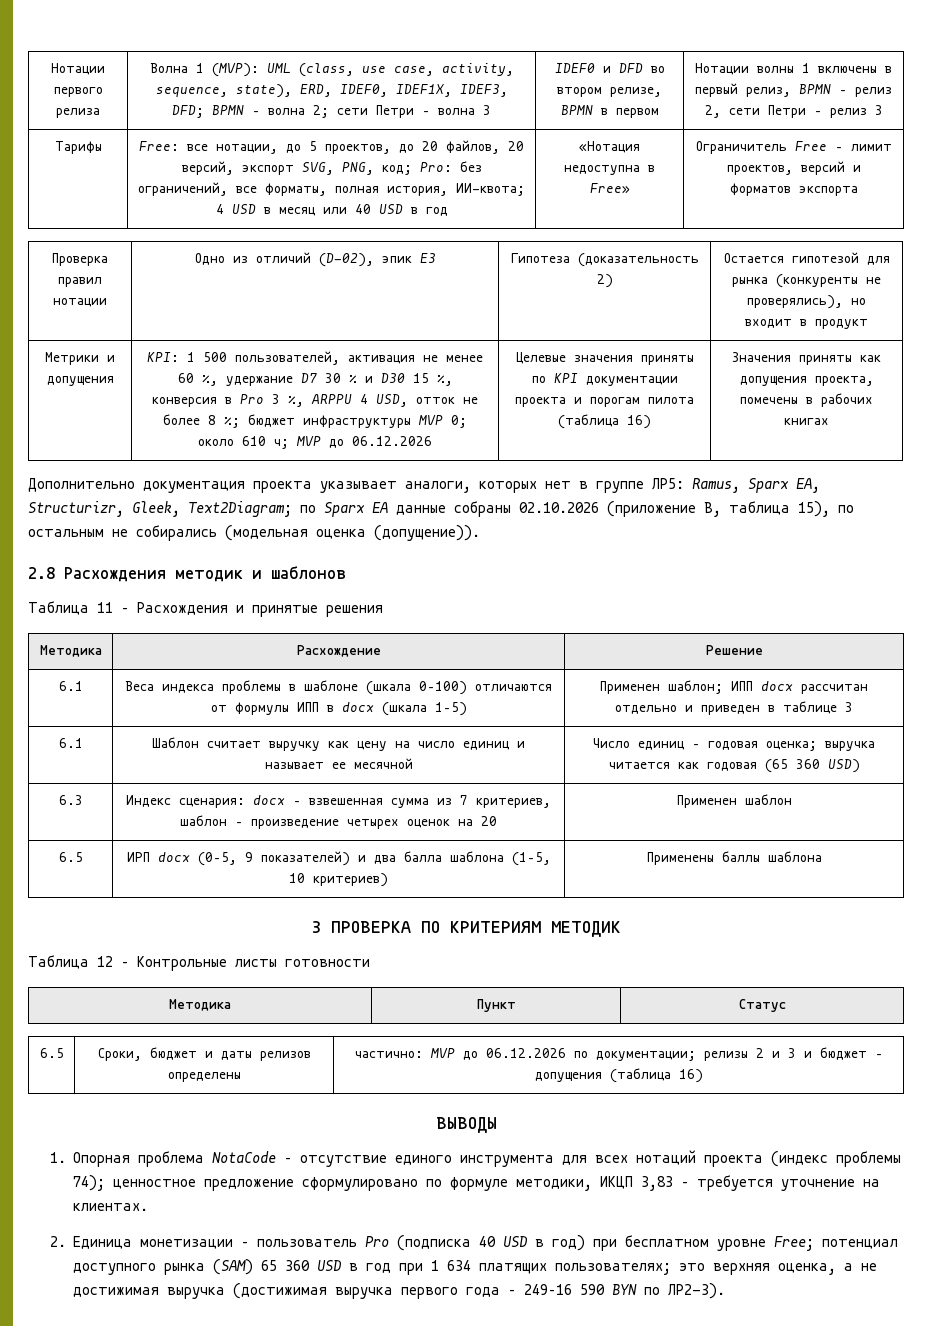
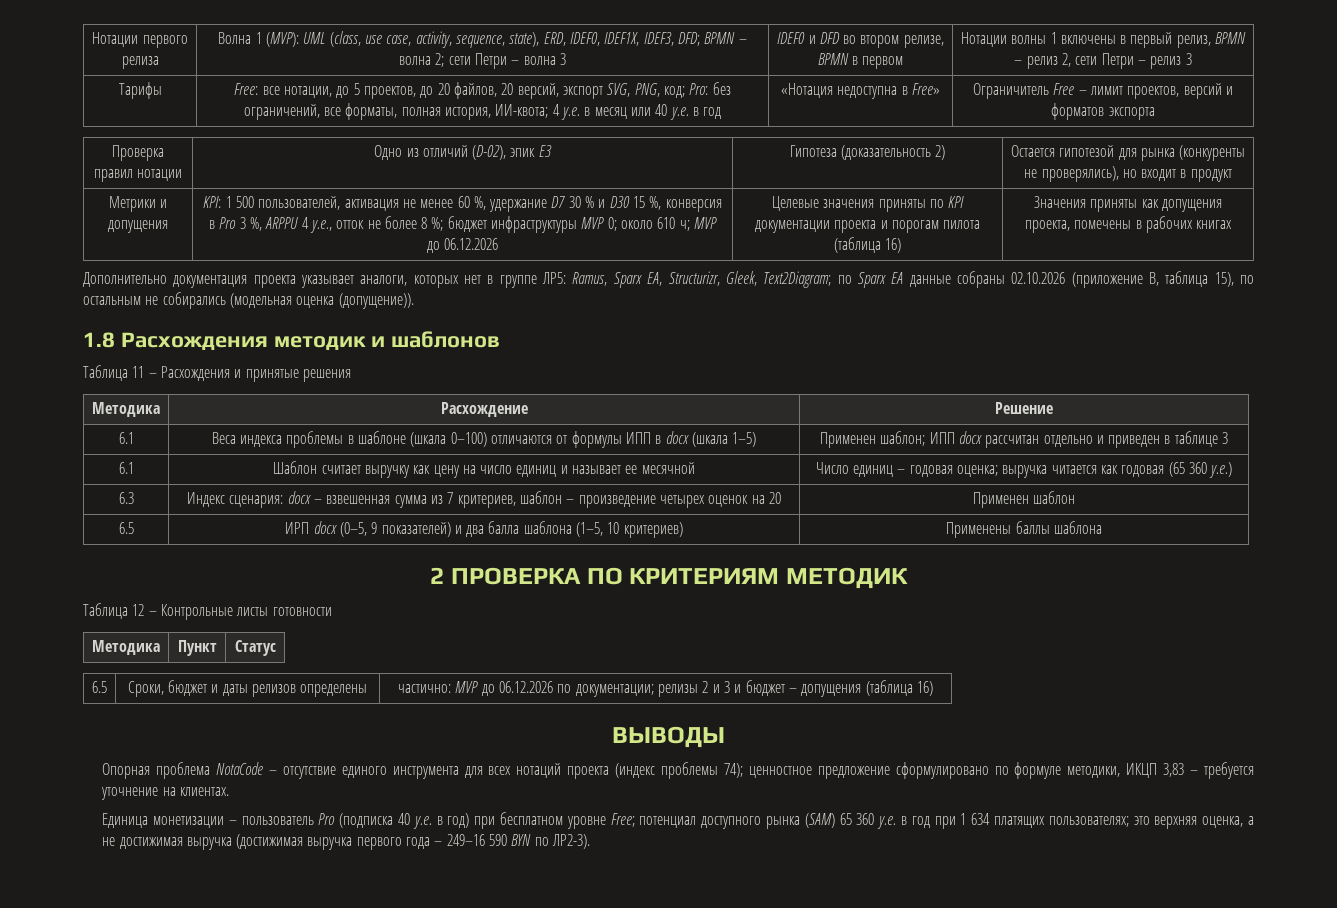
- Free: все нотации, до 5 проектов, до 20 файлов, 20 версий, экспорт SVG, PNG, код; Pro: без ограничений, все форматы, полная история, ИИ-квота; 4 USD в месяц или 40 USD в год
+ Free: все нотации, до 5 проектов, до 20 файлов, 20 версий, экспорт SVG, PNG, код; Pro: без ограничений, все форматы, полная история, ИИ-квота; 4 у.е. в месяц или 40 у.е. в год
- KPI: 1 500 пользователей, активация не менее 60 %, удержание D7 30 % и D30 15 %, конверсия в Pro 3 %, ARPPU 4 USD, отток не более 8 %; бюджет инфраструктуры MVP 0; около 610 ч; MVP до 06.12.2026
+ KPI: 1 500 пользователей, активация не менее 60 %, удержание D7 30 % и D30 15 %, конверсия в Pro 3 %, ARPPU 4 у.е., отток не более 8 %; бюджет инфраструктуры MVP 0; около 610 ч; MVP до 06.12.2026
- 2.8 Расхождения методик и шаблонов
+ 1.8 Расхождения методик и шаблонов
- 6.1 | Шаблон считает выручку как цену на число единиц и называет ее месячной | Число единиц – годовая оценка; выручка читается как годовая (65 360 USD)
+ 6.1 | Шаблон считает выручку как цену на число единиц и называет ее месячной | Число единиц – годовая оценка; выручка читается как годовая (65 360 у.е.)
- 3 ПРОВЕРКА ПО КРИТЕРИЯМ МЕТОДИК
+ 2 ПРОВЕРКА ПО КРИТЕРИЯМ МЕТОДИК
- 1. Опорная проблема NotaCode – отсутствие единого инструмента для всех нотаций проекта (индекс проблемы 74); ценностное предложение сформулировано по формуле методики, ИКЦП 3,83 – требуется уточнение на клиентах.
+ Опорная проблема NotaCode – отсутствие единого инструмента для всех нотаций проекта (индекс проблемы 74); ценностное предложение сформулировано по формуле методики, ИКЦП 3,83 – требуется уточнение на клиентах.
- 2. Единица монетизации – пользователь Pro (подписка 40 USD в год) при бесплатном уровне Free; потенциал доступного рынка (SAM) 65 360 USD в год при 1 634 платящих пользователях; это верхняя оценка, а не достижимая выручка (достижимая выручка первого года – 249–16 590 BYN по ЛР2-3).
+ Единица монетизации – пользователь Pro (подписка 40 у.е. в год) при бесплатном уровне Free; потенциал доступного рынка (SAM) 65 360 у.е. в год при 1 634 платящих пользователях; это верхняя оценка, а не достижимая выручка (достижимая выручка первого года – 249–16 590 BYN по ЛР2-3).

